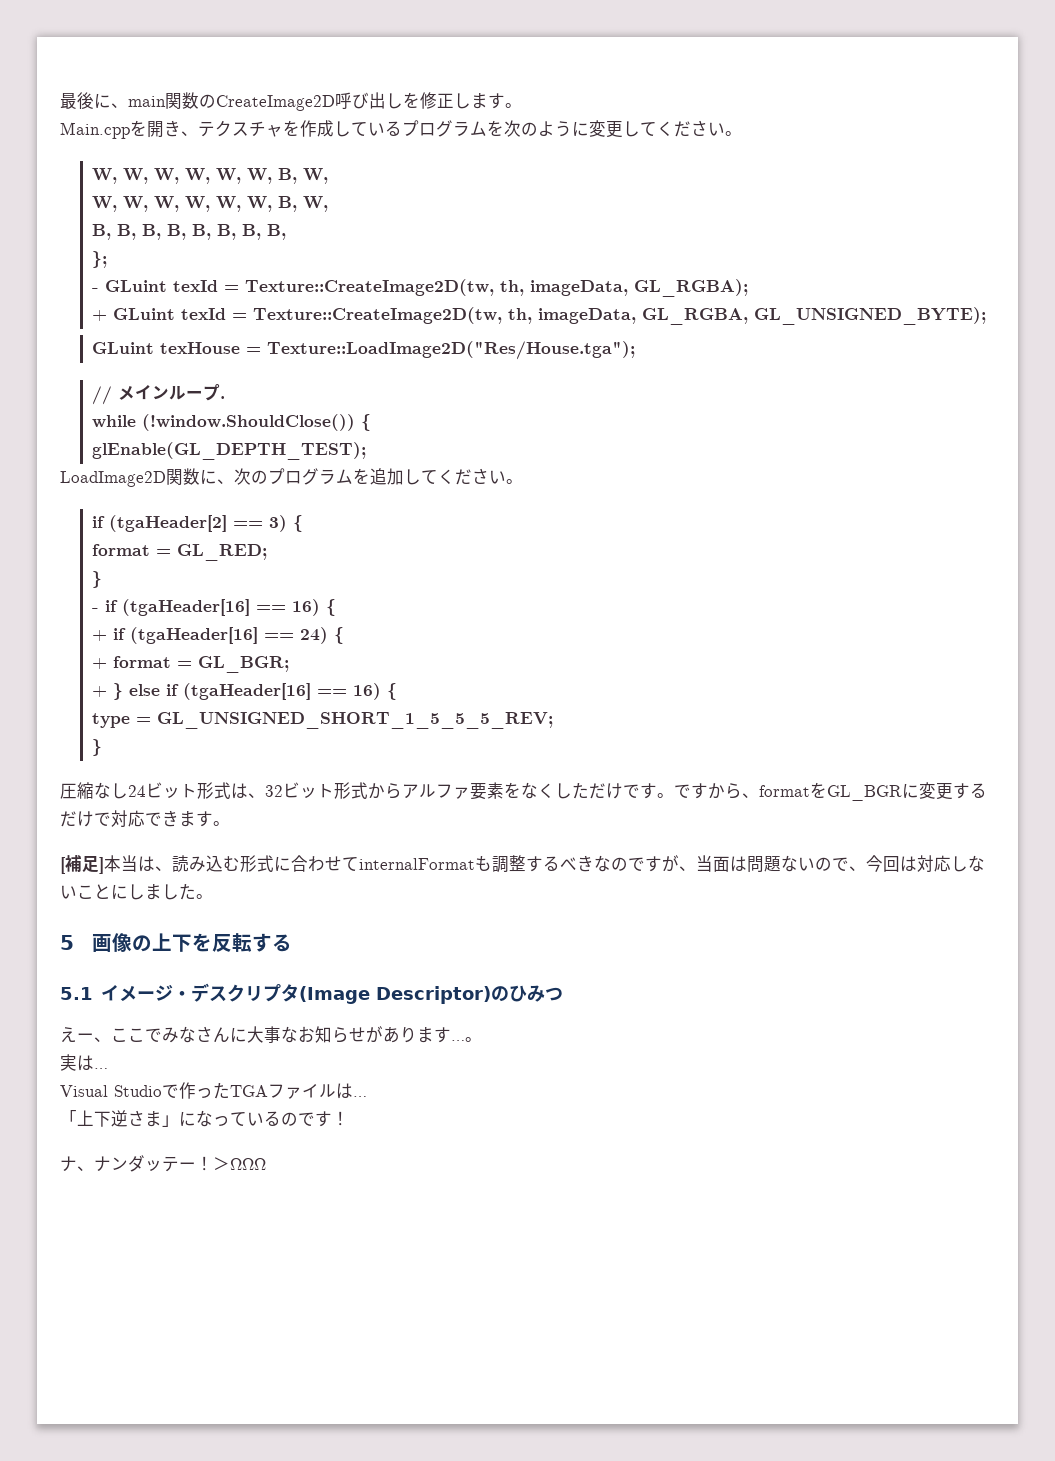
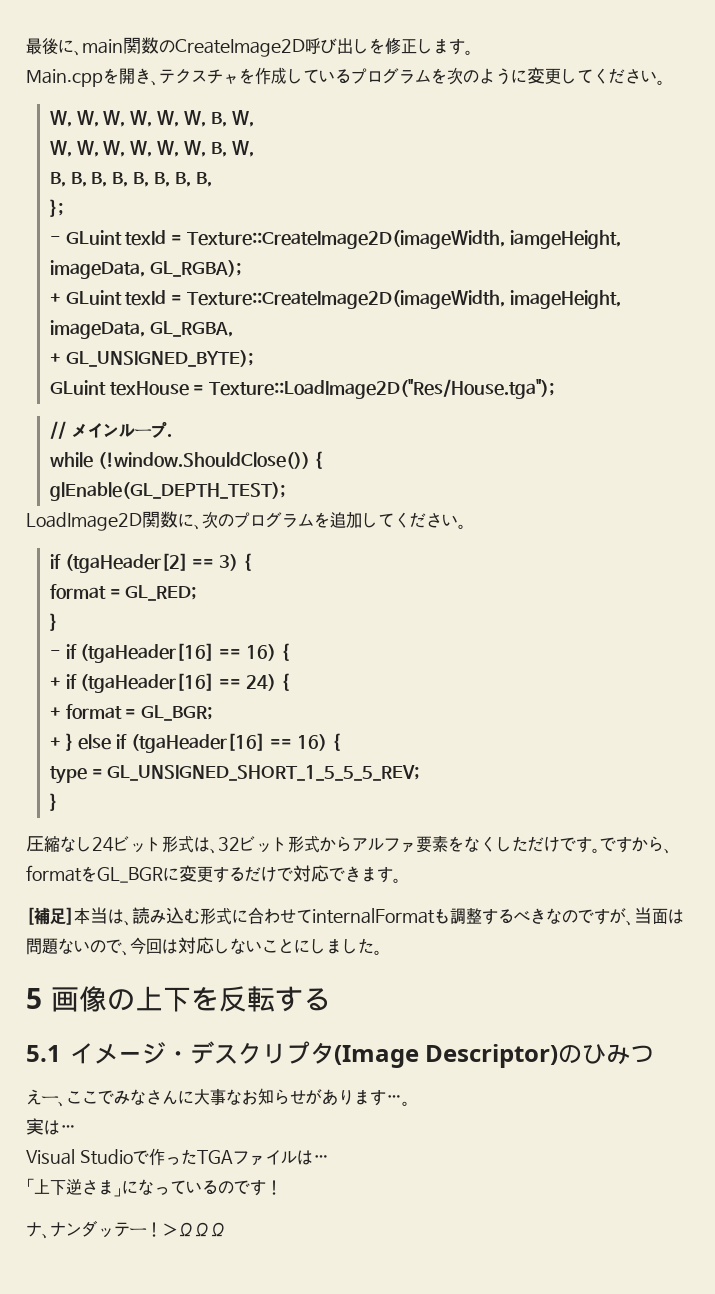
- - GLuint texId = Texture::CreateImage2D(tw, th, imageData, GL_RGBA);
+ - GLuint texId = Texture::CreateImage2D(imageWidth, iamgeHeight, imageData, GL_RGBA);
- + GLuint texId = Texture::CreateImage2D(tw, th, imageData, GL_RGBA, GL_UNSIGNED_BYTE);
+ + GLuint texId = Texture::CreateImage2D(imageWidth, imageHeight, imageData, GL_RGBA,
+ + GL_UNSIGNED_BYTE);

